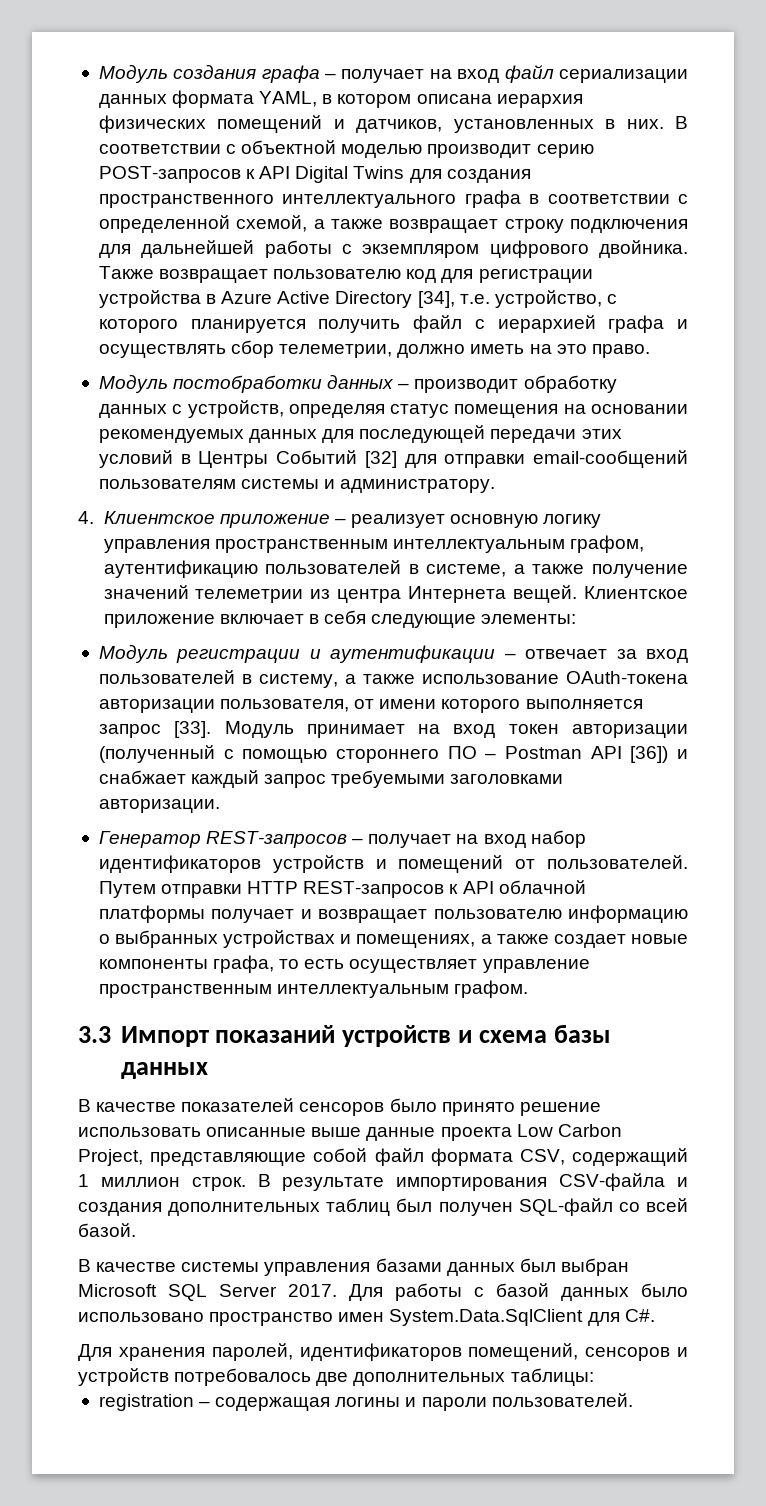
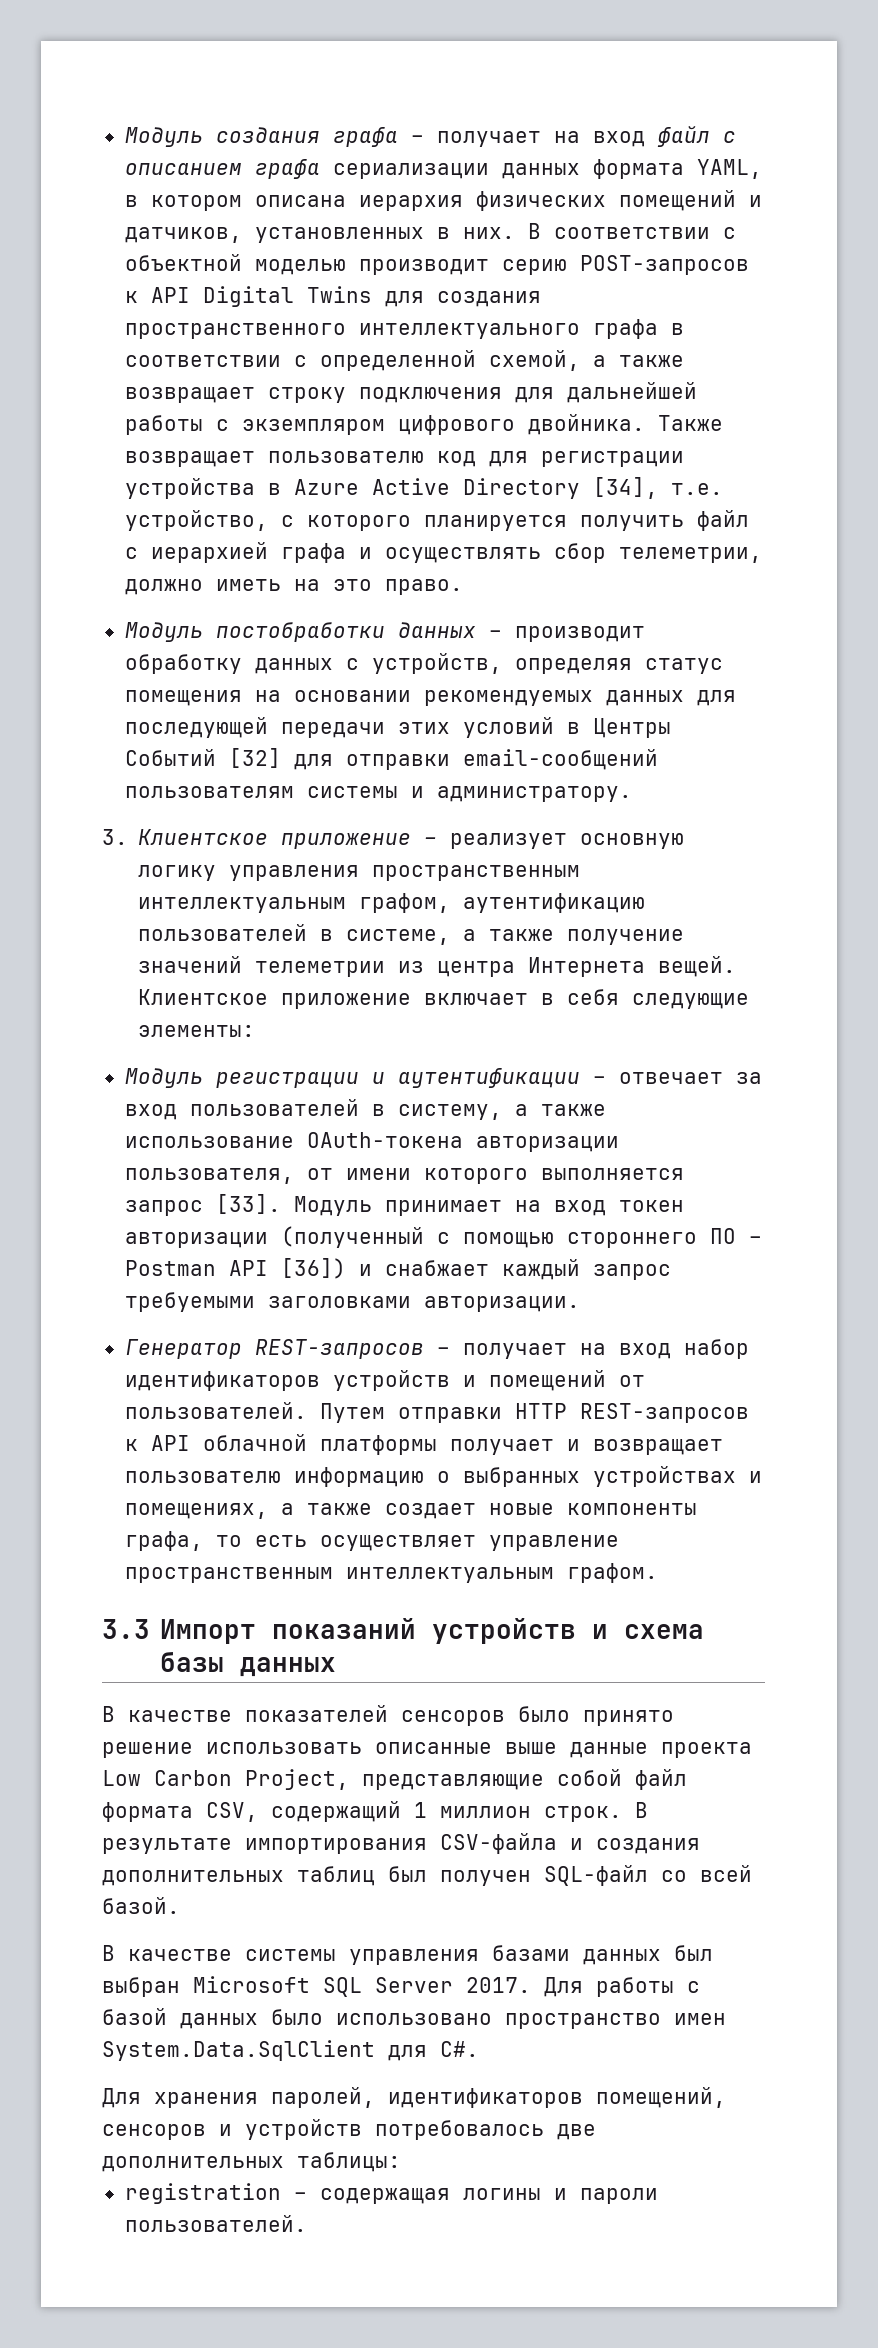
- Модуль создания графа – получает на вход файл сериализации данных формата YAML, в котором описана иерархия физических помещений и датчиков, установленных в них.
+ Модуль создания графа – получает на вход файл с описанием графа сериализации данных формата YAML, в котором описана иерархия физических помещений и датчиков, установленных в них.
- 4. Клиентское приложение – реализует основную логику управления пространственным интеллектуальным графом, аутентификацию пользователей в системе, а также получение значений телеметрии из центра Интернета вещей.
+ 3. Клиентское приложение – реализует основную логику управления пространственным интеллектуальным графом, аутентификацию пользователей в системе, а также получение значений телеметрии из центра Интернета вещей.

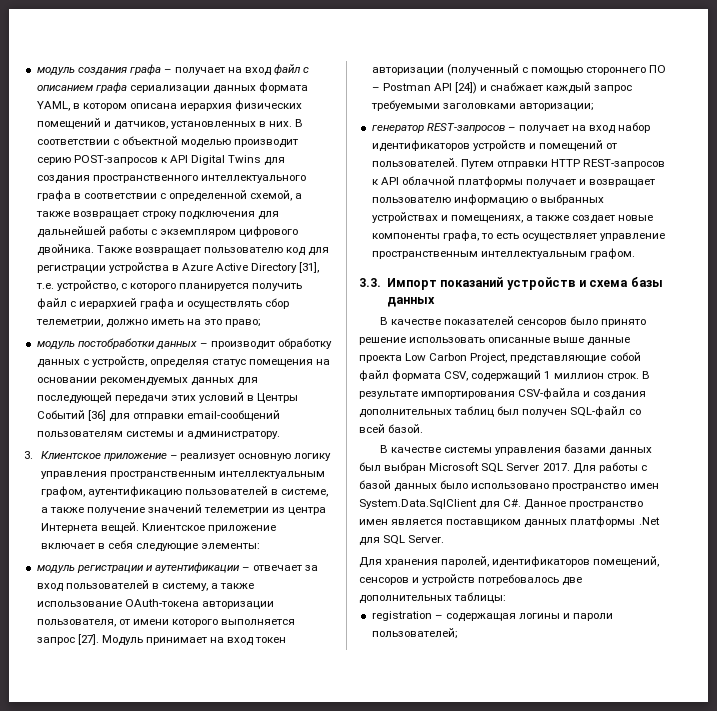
- Модуль создания графа – получает на вход файл с описанием графа сериализации данных формата YAML, в котором описана иерархия физических помещений и датчиков, установленных в них.
+ модуль создания графа – получает на вход файл с описанием графа сериализации данных формата YAML, в котором описана иерархия физических помещений и датчиков, установленных в них.
- Также возвращает пользователю код для регистрации устройства в Azure Active Directory [34], т.е. устройство, с которого планируется получить файл с иерархией графа и осуществлять сбор телеметрии, должно иметь на это право.
- Модуль постобработки данных – производит обработку данных с устройств, определяя статус помещения на основании рекомендуемых данных для последующей передачи этих условий в Центры Событий [32] для отправки email-сообщений пользователям системы и администратору.
+ Также возвращает пользователю код для регистрации устройства в Azure Active Directory [31], т.е. устройство, с которого планируется получить файл с иерархией графа и осуществлять сбор телеметрии, должно иметь на это право;
+ модуль постобработки данных – производит обработку данных с устройств, определяя статус помещения на основании рекомендуемых данных для последующей передачи этих условий в Центры Событий [36] для отправки email-сообщений пользователям системы и администратору.
- Модуль регистрации и аутентификации – отвечает за вход пользователей в систему, а также использование OAuth-токена авторизации пользователя, от имени которого выполняется запрос [33].
+ модуль регистрации и аутентификации – отвечает за вход пользователей в систему, а также использование OAuth-токена авторизации пользователя, от имени которого выполняется запрос [27].
- Модуль принимает на вход токен авторизации (полученный с помощью стороннего ПО – Postman API [36]) и снабжает каждый запрос требуемыми заголовками авторизации.
- Генератор REST-запросов – получает на вход набор идентификаторов устройств и помещений от пользователей.
+ Модуль принимает на вход токен авторизации (полученный с помощью стороннего ПО – Postman API [24]) и снабжает каждый запрос требуемыми заголовками авторизации;
+ генератор REST-запросов – получает на вход набор идентификаторов устройств и помещений от пользователей.
- 3.3 Импорт показаний устройств и схема базы данных
+ 3.3. Импорт показаний устройств и схема базы данных
- Для работы с базой данных было использовано пространство имен System.Data.SqlClient для C#.
+ Для работы с базой данных было использовано пространство имен System.Data.SqlClient для C#. Данное пространство имен является поставщиком данных платформы .Net для SQL Server.
- registration – содержащая логины и пароли пользователей.
+ registration – содержащая логины и пароли пользователей;

